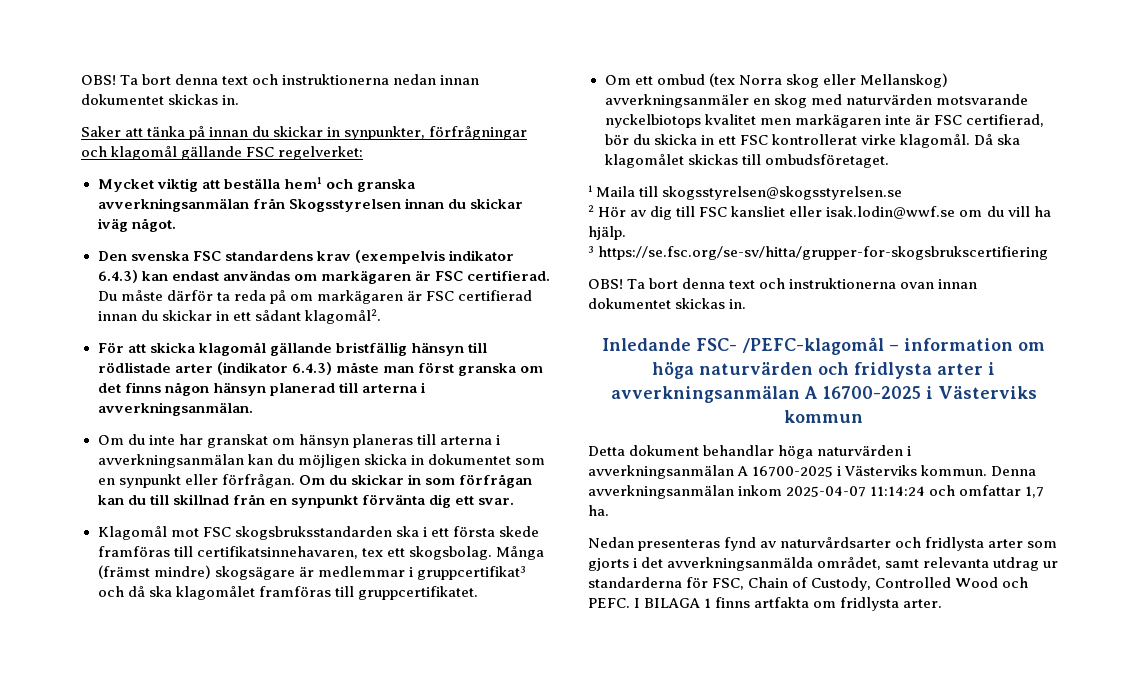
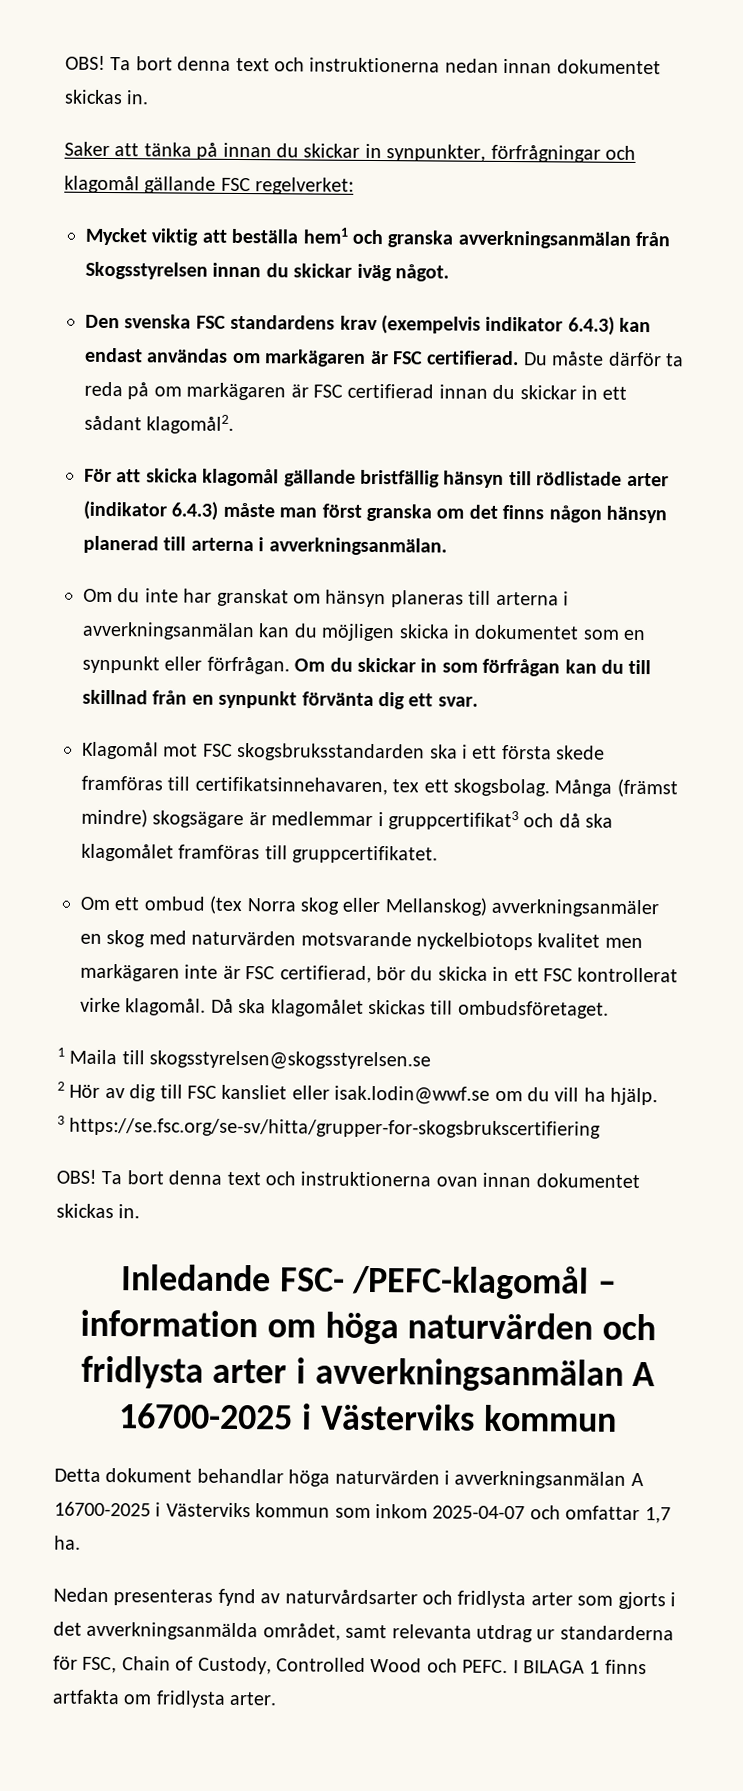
- Detta dokument behandlar höga naturvärden i avverkningsanmälan A 16700-2025 i Västerviks kommun. Denna avverkningsanmälan inkom 2025-04-07 11:14:24 och omfattar 1,7 ha.
+ Detta dokument behandlar höga naturvärden i avverkningsanmälan A 16700-2025 i Västerviks kommun som inkom 2025-04-07 och omfattar 1,7 ha.

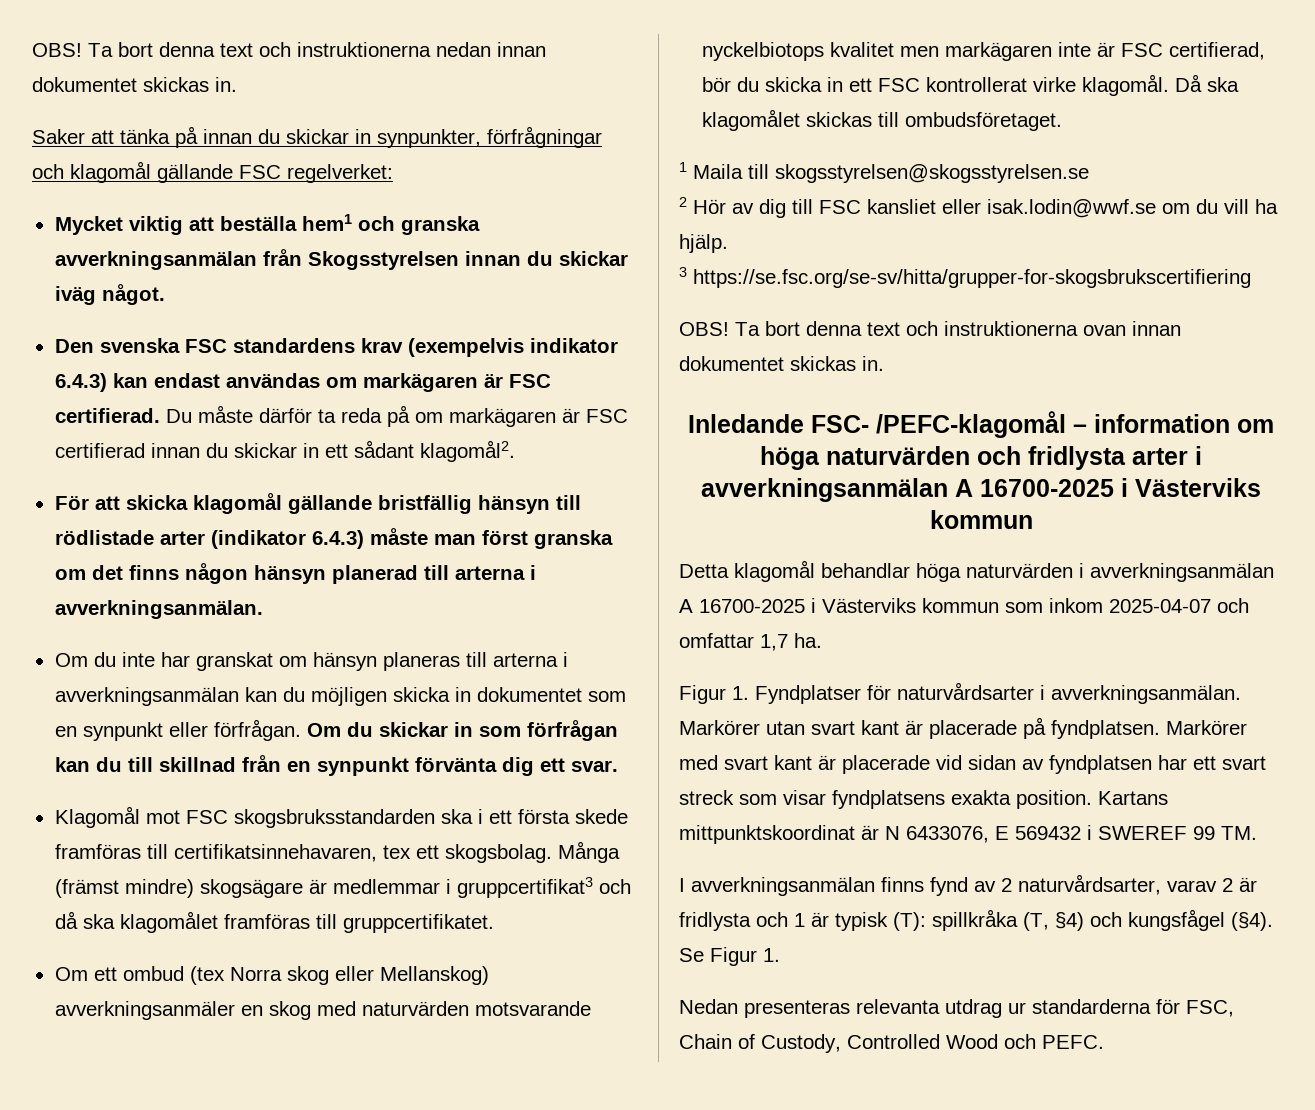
- Detta dokument behandlar höga naturvärden i avverkningsanmälan A 16700-2025 i Västerviks kommun som inkom 2025-04-07 och omfattar 1,7 ha.
+ Detta klagomål behandlar höga naturvärden i avverkningsanmälan A 16700-2025 i Västerviks kommun som inkom 2025-04-07 och omfattar 1,7 ha.
- Nedan presenteras fynd av naturvårdsarter och fridlysta arter som gjorts i det avverkningsanmälda området, samt relevanta utdrag ur standarderna för FSC, Chain of Custody, Controlled Wood och PEFC. I BILAGA 1 finns artfakta om fridlysta arter.
+ Figur 1. Fyndplatser för naturvårdsarter i avverkningsanmälan. Markörer utan svart kant är placerade på fyndplatsen. Markörer med svart kant är placerade vid sidan av fyndplatsen har ett svart streck som visar fyndplatsens exakta position. Kartans mittpunktskoordinat är N 6433076, E 569432 i SWEREF 99 TM.
+ I avverkningsanmälan finns fynd av 2 naturvårdsarter, varav 2 är fridlysta och 1 är typisk (T): spillkråka (T, §4) och kungsfågel (§4). Se Figur 1.
+ Nedan presenteras relevanta utdrag ur standarderna för FSC, Chain of Custody, Controlled Wood och PEFC.

